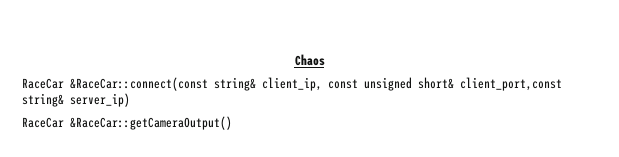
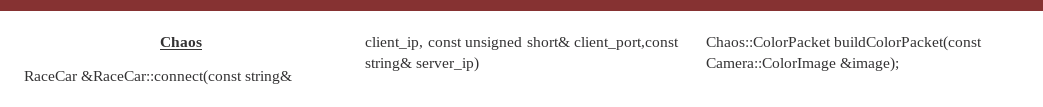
- RaceCar &RaceCar::getCameraOutput()
+ Chaos::ColorPacket buildColorPacket(const Camera::ColorImage &image);

